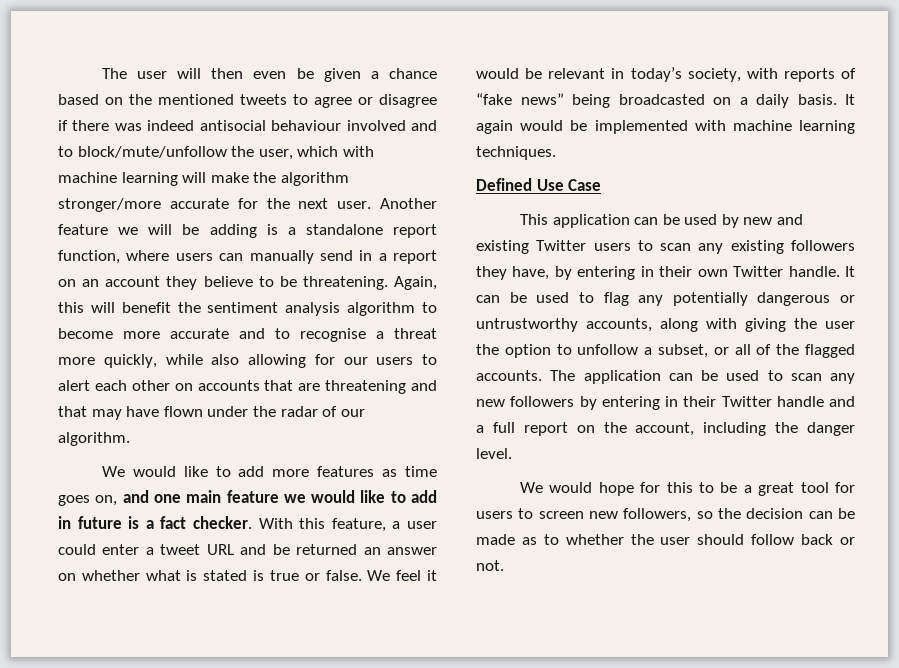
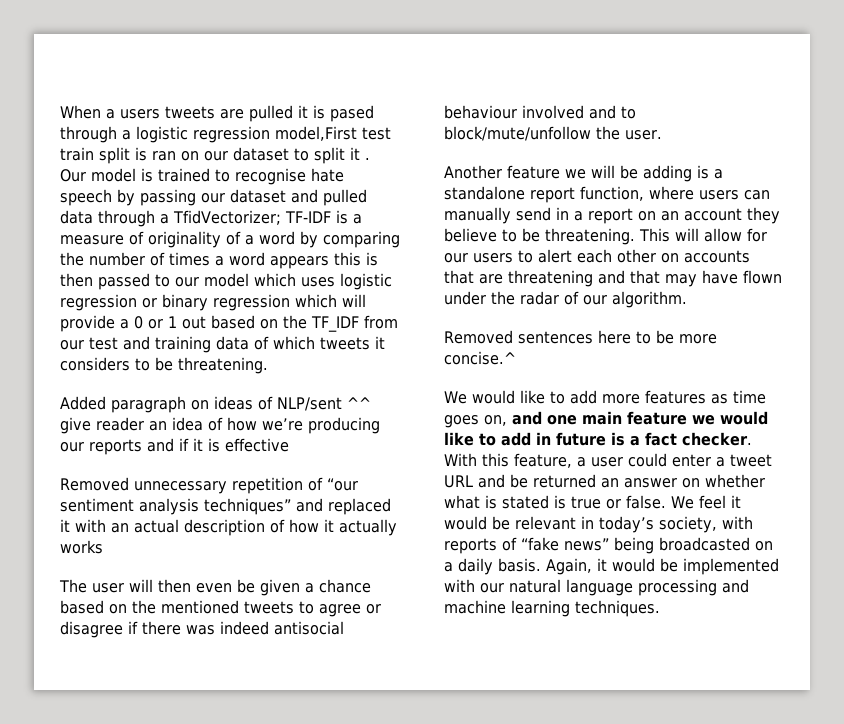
+ When a users tweets are pulled it is pased through a logistic regression model,First test train split is ran on our dataset to split it . Our model is trained to recognise hate speech by passing our dataset and pulled data through a TfidVectorizer; TF-IDF is a measure of originality of a word by comparing the number of times a word appears this is then passed to our model which uses logistic regression or binary regression which will provide a 0 or 1 out based on the TF_IDF from our test and training data of which tweets it considers to be threatening.
+ Added paragraph on ideas of NLP/sent ^^ give reader an idea of how we’re producing our reports and if it is effective
+ Removed unnecessary repetition of “our sentiment analysis techniques” and replaced it with an actual description of how it actually works
- The user will then even be given a chance based on the mentioned tweets to agree or disagree if there was indeed antisocial behaviour involved and to block/mute/unfollow the user, which with machine learning will make the algorithm stronger/more accurate for the next user. Another feature we will be adding is a standalone report function, where users can manually send in a report on an account they believe to be threatening.
+ The user will then even be given a chance based on the mentioned tweets to agree or disagree if there was indeed antisocial behaviour involved and to block/mute/unfollow the user.
+ Another feature we will be adding is a standalone report function, where users can manually send in a report on an account they believe to be threatening.
- Again, this will benefit the sentiment analysis algorithm to become more accurate and to recognise a threat more quickly, while also allowing for our users to alert each other on accounts that are threatening and that may have flown under the radar of our algorithm.
+ This will allow for our users to alert each other on accounts that are threatening and that may have flown under the radar of our algorithm.
+ Removed sentences here to be more concise.^
- It again would be implemented with machine learning techniques.
- Defined Use Case
- This application can be used by new and existing Twitter users to scan any existing followers they have, by entering in their own Twitter handle. It can be used to flag any potentially dangerous or untrustworthy accounts, along with giving the user the option to unfollow a subset, or all of the flagged accounts. The application can be used to scan any new followers by entering in their Twitter handle and a full report on the account, including the danger level.
- We would hope for this to be a great tool for users to screen new followers, so the decision can be made as to whether the user should follow back or not.
+ Again, it would be implemented with our natural language processing and machine learning techniques.

